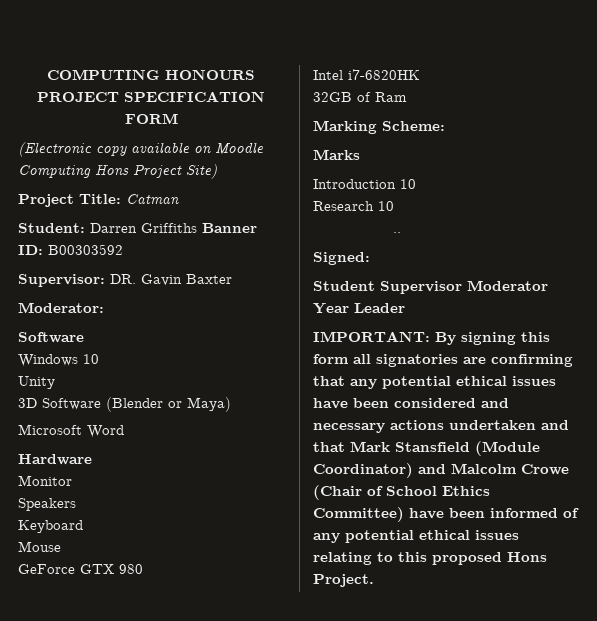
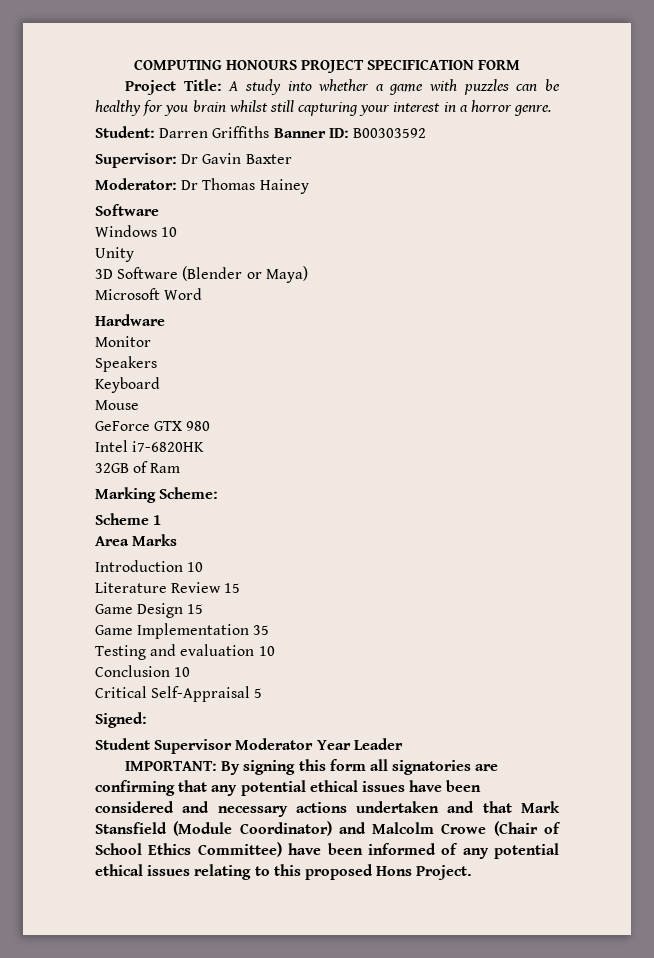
- (Electronic copy available on Moodle Computing Hons Project Site)
- Project Title: Catman
+ Project Title: A study into whether a game with puzzles can be healthy for you brain whilst still capturing your interest in a horror genre.
- Supervisor: DR. Gavin Baxter
+ Supervisor: Dr Gavin Baxter
- Moderator:
+ Moderator: Dr Thomas Hainey
- Marks
+ Scheme 1
+ Area Marks
- Research 10
- ..
+ Literature Review 15
+ Game Design 15
+ Game Implementation 35
+ Testing and evaluation 10
+ Conclusion 10
+ Critical Self-Appraisal 5

